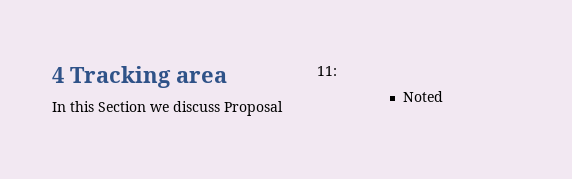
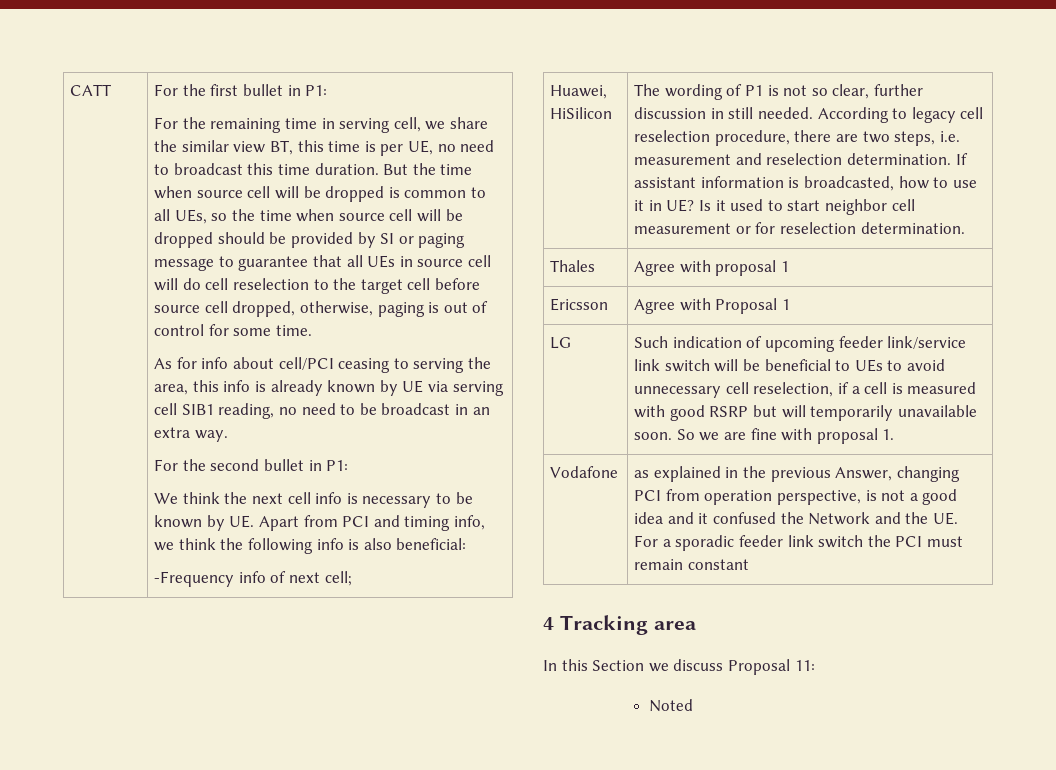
+ CATT | For the first bullet in P1:
+ For the remaining time in serving cell, we share the similar view BT, this time is per UE, no need to broadcast this time duration. But the time when source cell will be dropped is common to all UEs, so the time when source cell will be dropped should be provided by SI or paging message to guarantee that all UEs in source cell will do cell reselection to the target cell before source cell dropped, otherwise, paging is out of control for some time.
+ As for info about cell/PCI ceasing to serving the area, this info is already known by UE via serving cell SIB1 reading, no need to be broadcast in an extra way.
+ For the second bullet in P1:
+ We think the next cell info is necessary to be known by UE. Apart from PCI and timing info, we think the following info is also beneficial:
+ -Frequency info of next cell;
+ Huawei, HiSilicon | The wording of P1 is not so clear, further discussion in still needed. According to legacy cell reselection procedure, there are two steps, i.e. measurement and reselection determination. If assistant information is broadcasted, how to use it in UE? Is it used to start neighbor cell measurement or for reselection determination.
+ Thales | Agree with proposal 1
+ Ericsson | Agree with Proposal 1
+ LG | Such indication of upcoming feeder link/service link switch will be beneficial to UEs to avoid unnecessary cell reselection, if a cell is measured with good RSRP but will temporarily unavailable soon. So we are fine with proposal 1.
+ Vodafone | as explained in the previous Answer, changing PCI from operation perspective, is not a good idea and it confused the Network and the UE. For a sporadic feeder link switch the PCI must remain constant

